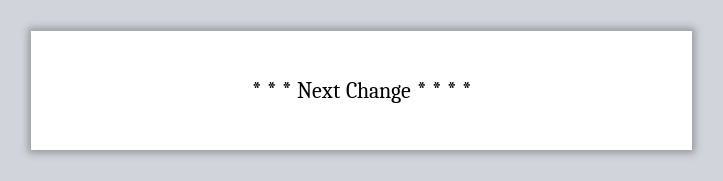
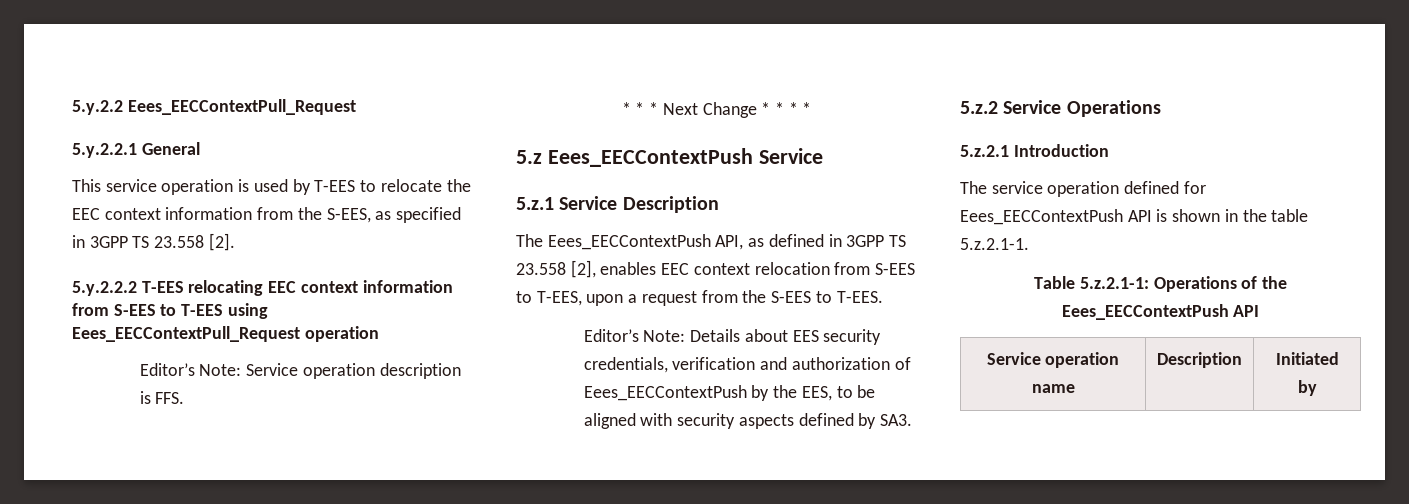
+ 5.y.2.2 Eees_EECContextPull_Request
+ 5.y.2.2.1 General
+ This service operation is used by T-EES to relocate the EEC context information from the S-EES, as specified in 3GPP TS 23.558 [2].
+ 5.y.2.2.2 T-EES relocating EEC context information from S-EES to T-EES using Eees_EECContextPull_Request operation
+ Editor’s Note: Service operation description is FFS.
+ 5.z Eees_EECContextPush Service
+ 5.z.1 Service Description
+ The Eees_EECContextPush API, as defined in 3GPP TS 23.558 [2], enables EEC context relocation from S-EES to T-EES, upon a request from the S-EES to T-EES.
+ Editor’s Note: Details about EES security credentials, verification and authorization of Eees_EECContextPush by the EES, to be aligned with security aspects defined by SA3.
+ 5.z.2 Service Operations
+ 5.z.2.1 Introduction
+ The service operation defined for Eees_EECContextPush API is shown in the table 5.z.2.1-1.
+ Table 5.z.2.1-1: Operations of the Eees_EECContextPush API
+ Service operation name | Description | Initiated by

